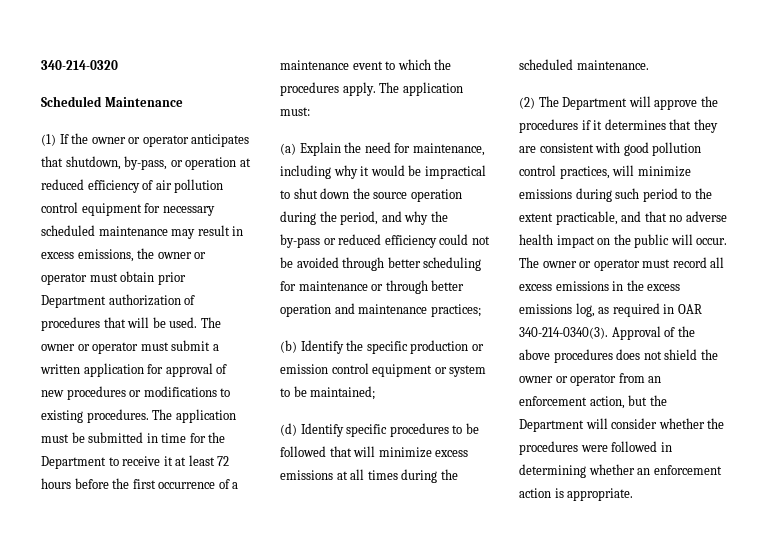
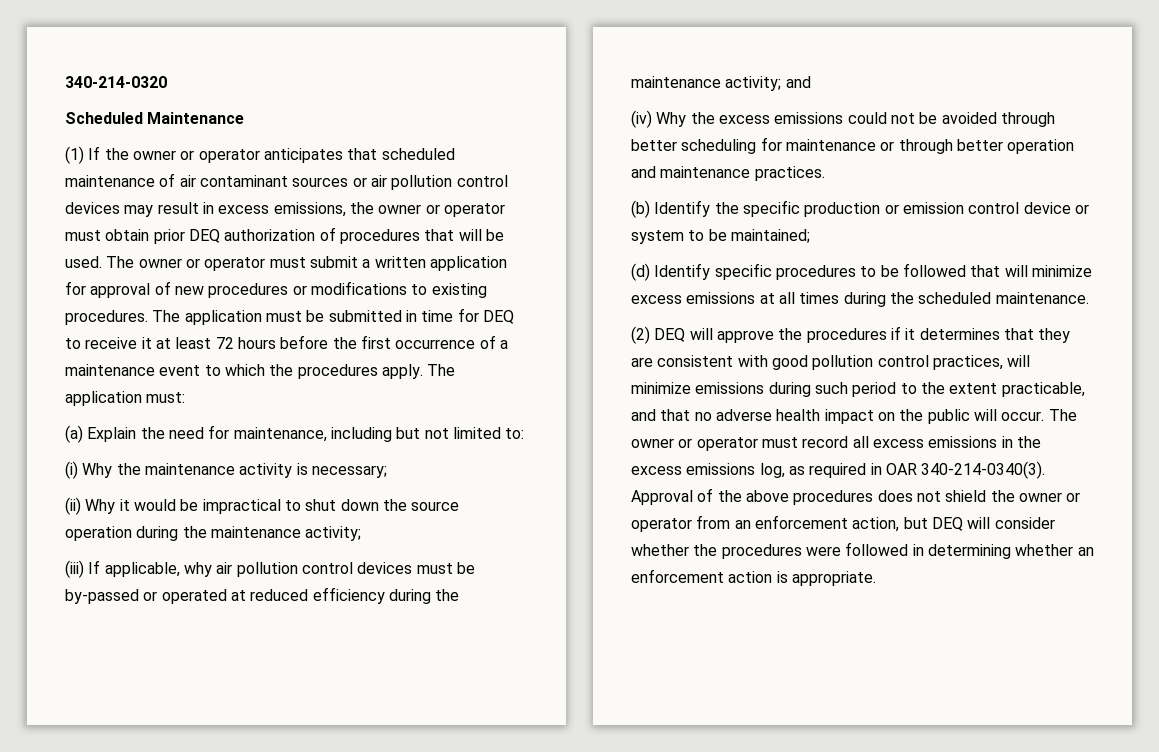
- (1) If the owner or operator anticipates that shutdown, by-pass, or operation at reduced efficiency of air pollution control equipment for necessary scheduled maintenance may result in excess emissions, the owner or operator must obtain prior Department authorization of procedures that will be used.
+ (1) If the owner or operator anticipates that scheduled maintenance of air contaminant sources or air pollution control devices may result in excess emissions, the owner or operator must obtain prior DEQ authorization of procedures that will be used.
- The application must be submitted in time for the Department to receive it at least 72 hours before the first occurrence of a maintenance event to which the procedures apply.
+ The application must be submitted in time for DEQ to receive it at least 72 hours before the first occurrence of a maintenance event to which the procedures apply.
- (a) Explain the need for maintenance, including why it would be impractical to shut down the source operation during the period, and why the by-pass or reduced efficiency could not be avoided through better scheduling for maintenance or through better operation and maintenance practices;
+ (a) Explain the need for maintenance, including but not limited to:
+ (i) Why the maintenance activity is necessary;
+ (ii) Why it would be impractical to shut down the source operation during the maintenance activity;
+ (iii) If applicable, why air pollution control devices must be by-passed or operated at reduced efficiency during the maintenance activity; and
+ (iv) Why the excess emissions could not be avoided through better scheduling for maintenance or through better operation and maintenance practices.
- (b) Identify the specific production or emission control equipment or system to be maintained;
+ (b) Identify the specific production or emission control device or system to be maintained;
- (2) The Department will approve the procedures if it determines that they are consistent with good pollution control practices, will minimize emissions during such period to the extent practicable, and that no adverse health impact on the public will occur.
+ (2) DEQ will approve the procedures if it determines that they are consistent with good pollution control practices, will minimize emissions during such period to the extent practicable, and that no adverse health impact on the public will occur.
- Approval of the above procedures does not shield the owner or operator from an enforcement action, but the Department will consider whether the procedures were followed in determining whether an enforcement action is appropriate.
+ Approval of the above procedures does not shield the owner or operator from an enforcement action, but DEQ will consider whether the procedures were followed in determining whether an enforcement action is appropriate.

